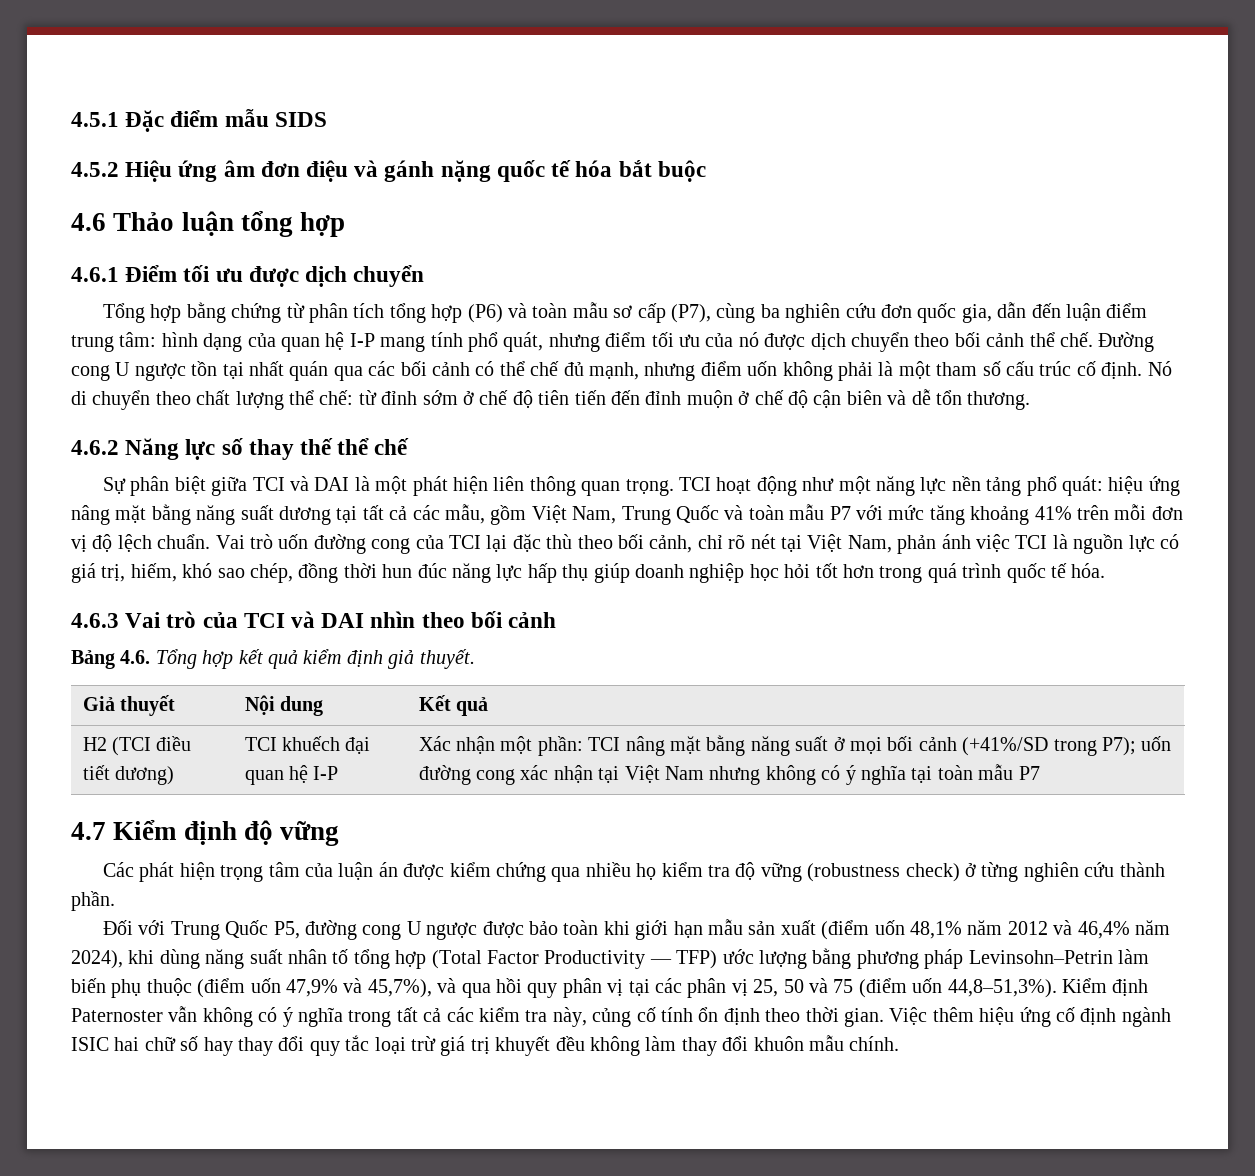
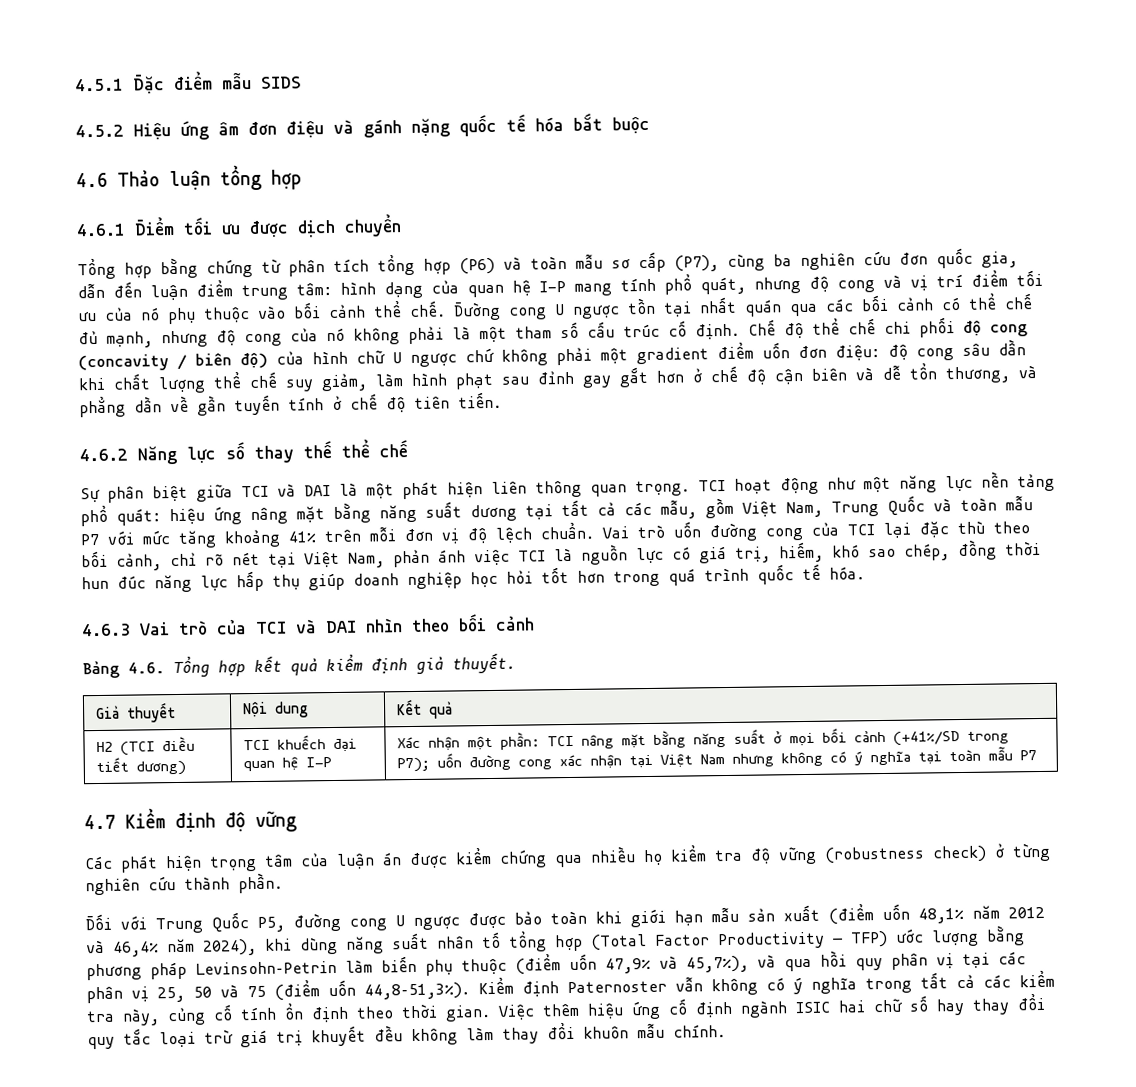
- Tổng hợp bằng chứng từ phân tích tổng hợp (P6) và toàn mẫu sơ cấp (P7), cùng ba nghiên cứu đơn quốc gia, dẫn đến luận điểm trung tâm: hình dạng của quan hệ I-P mang tính phổ quát, nhưng điểm tối ưu của nó được dịch chuyển theo bối cảnh thể chế.
+ Tổng hợp bằng chứng từ phân tích tổng hợp (P6) và toàn mẫu sơ cấp (P7), cùng ba nghiên cứu đơn quốc gia, dẫn đến luận điểm trung tâm: hình dạng của quan hệ I-P mang tính phổ quát, nhưng độ cong và vị trí điểm tối ưu của nó phụ thuộc vào bối cảnh thể chế.
- Đường cong U ngược tồn tại nhất quán qua các bối cảnh có thể chế đủ mạnh, nhưng điểm uốn không phải là một tham số cấu trúc cố định.
+ Đường cong U ngược tồn tại nhất quán qua các bối cảnh có thể chế đủ mạnh, nhưng độ cong của nó không phải là một tham số cấu trúc cố định.
- Nó di chuyển theo chất lượng thể chế: từ đỉnh sớm ở chế độ tiên tiến đến đỉnh muộn ở chế độ cận biên và dễ tổn thương.
+ Chế độ thể chế chi phối độ cong (concavity / biên độ) của hình chữ U ngược chứ không phải một gradient điểm uốn đơn điệu: độ cong sâu dần khi chất lượng thể chế suy giảm, làm hình phạt sau đỉnh gay gắt hơn ở chế độ cận biên và dễ tổn thương, và phẳng dần về gần tuyến tính ở chế độ tiên tiến.

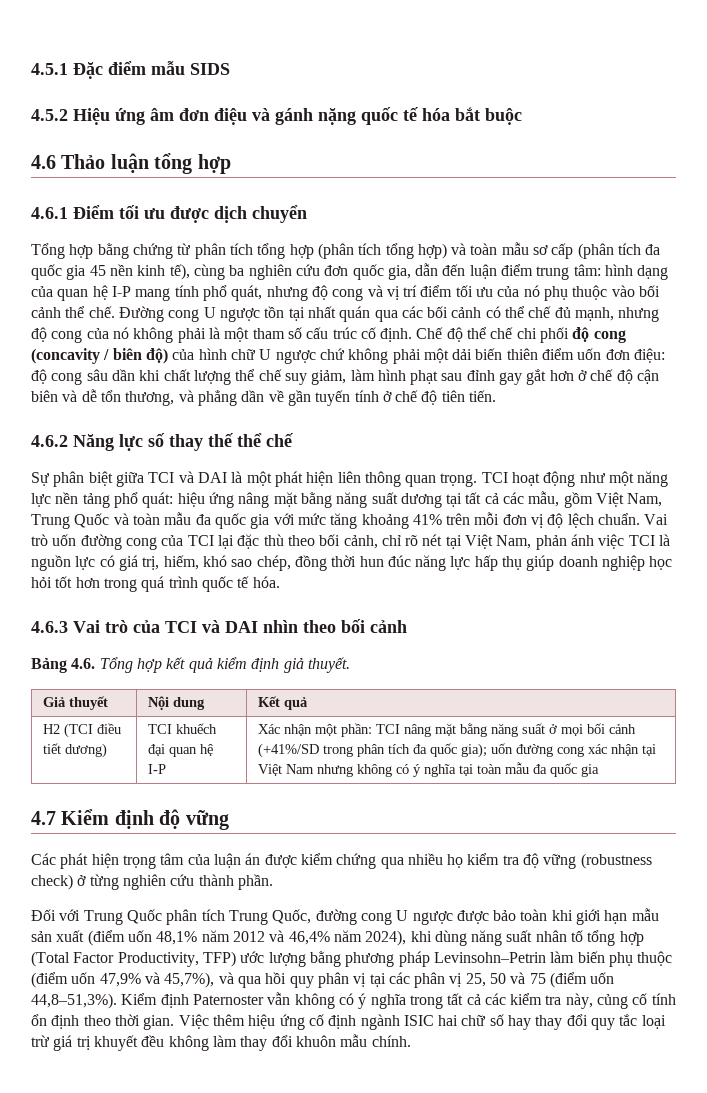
- Tổng hợp bằng chứng từ phân tích tổng hợp (P6) và toàn mẫu sơ cấp (P7), cùng ba nghiên cứu đơn quốc gia, dẫn đến luận điểm trung tâm: hình dạng của quan hệ I-P mang tính phổ quát, nhưng độ cong và vị trí điểm tối ưu của nó phụ thuộc vào bối cảnh thể chế.
+ Tổng hợp bằng chứng từ phân tích tổng hợp (phân tích tổng hợp) và toàn mẫu sơ cấp (phân tích đa quốc gia 45 nền kinh tế), cùng ba nghiên cứu đơn quốc gia, dẫn đến luận điểm trung tâm: hình dạng của quan hệ I-P mang tính phổ quát, nhưng độ cong và vị trí điểm tối ưu của nó phụ thuộc vào bối cảnh thể chế.
- Chế độ thể chế chi phối độ cong (concavity / biên độ) của hình chữ U ngược chứ không phải một gradient điểm uốn đơn điệu:
+ Chế độ thể chế chi phối độ cong (concavity / biên độ) của hình chữ U ngược chứ không phải một dải biến thiên điểm uốn đơn điệu:
- TCI hoạt động như một năng lực nền tảng phổ quát: hiệu ứng nâng mặt bằng năng suất dương tại tất cả các mẫu, gồm Việt Nam, Trung Quốc và toàn mẫu P7 với mức tăng khoảng 41% trên mỗi đơn vị độ lệch chuẩn.
+ TCI hoạt động như một năng lực nền tảng phổ quát: hiệu ứng nâng mặt bằng năng suất dương tại tất cả các mẫu, gồm Việt Nam, Trung Quốc và toàn mẫu đa quốc gia với mức tăng khoảng 41% trên mỗi đơn vị độ lệch chuẩn.
- Xác nhận một phần: TCI nâng mặt bằng năng suất ở mọi bối cảnh (+41%/SD trong P7); uốn đường cong xác nhận tại Việt Nam nhưng không có ý nghĩa tại toàn mẫu P7
+ Xác nhận một phần: TCI nâng mặt bằng năng suất ở mọi bối cảnh (+41%/SD trong phân tích đa quốc gia); uốn đường cong xác nhận tại Việt Nam nhưng không có ý nghĩa tại toàn mẫu đa quốc gia
- Đối với Trung Quốc P5, đường cong U ngược được bảo toàn khi giới hạn mẫu sản xuất (điểm uốn 48,1% năm 2012 và 46,4% năm 2024), khi dùng năng suất nhân tố tổng hợp (Total Factor Productivity — TFP) ước lượng bằng phương pháp Levinsohn–Petrin làm biến phụ thuộc (điểm uốn 47,9% và 45,7%), và qua hồi quy phân vị tại các phân vị 25, 50 và 75 (điểm uốn 44,8–51,3%).
+ Đối với Trung Quốc phân tích Trung Quốc, đường cong U ngược được bảo toàn khi giới hạn mẫu sản xuất (điểm uốn 48,1% năm 2012 và 46,4% năm 2024), khi dùng năng suất nhân tố tổng hợp (Total Factor Productivity, TFP) ước lượng bằng phương pháp Levinsohn–Petrin làm biến phụ thuộc (điểm uốn 47,9% và 45,7%), và qua hồi quy phân vị tại các phân vị 25, 50 và 75 (điểm uốn 44,8–51,3%).

